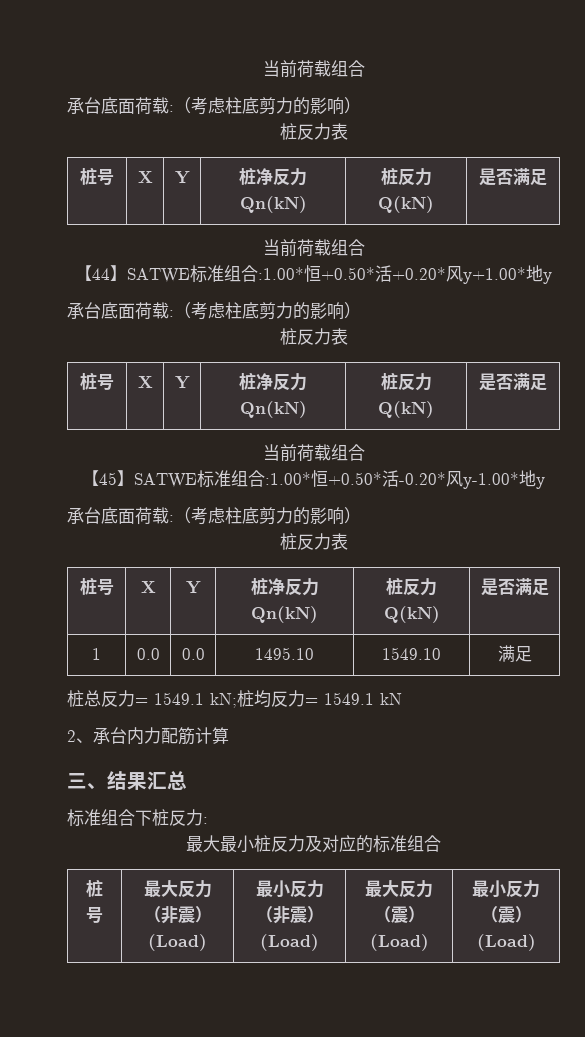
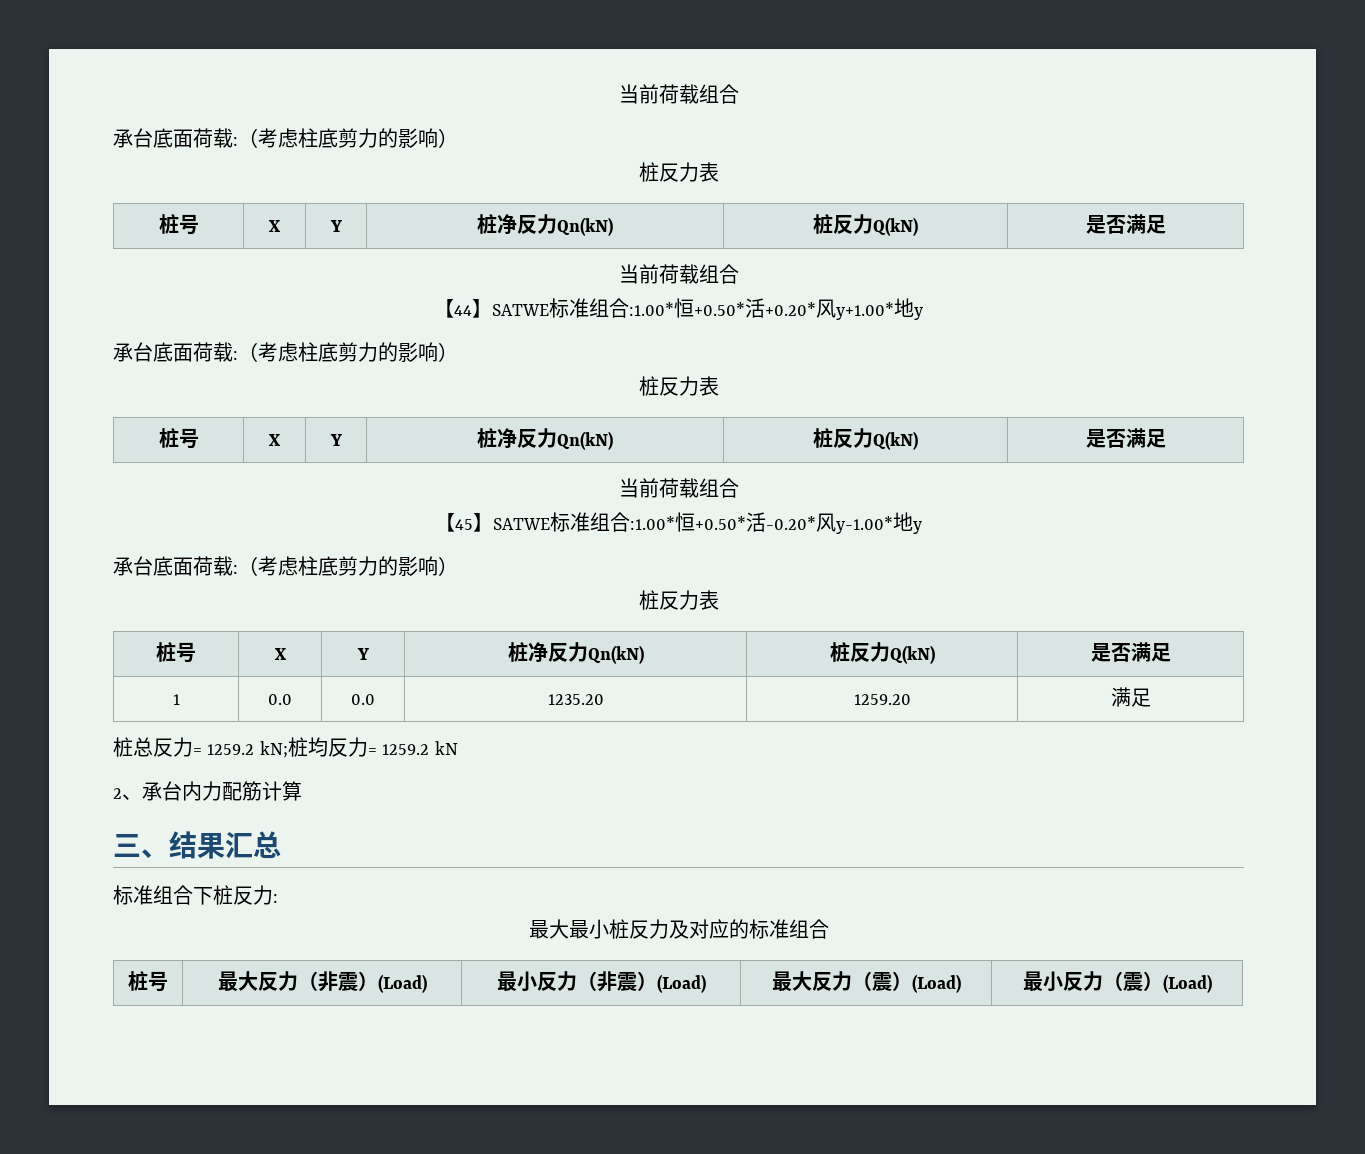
- 1 | 0.0 | 0.0 | 1495.10 | 1549.10 | 满足
+ 1 | 0.0 | 0.0 | 1235.20 | 1259.20 | 满足
- 桩总反力= 1549.1 kN;桩均反力= 1549.1 kN
+ 桩总反力= 1259.2 kN;桩均反力= 1259.2 kN

